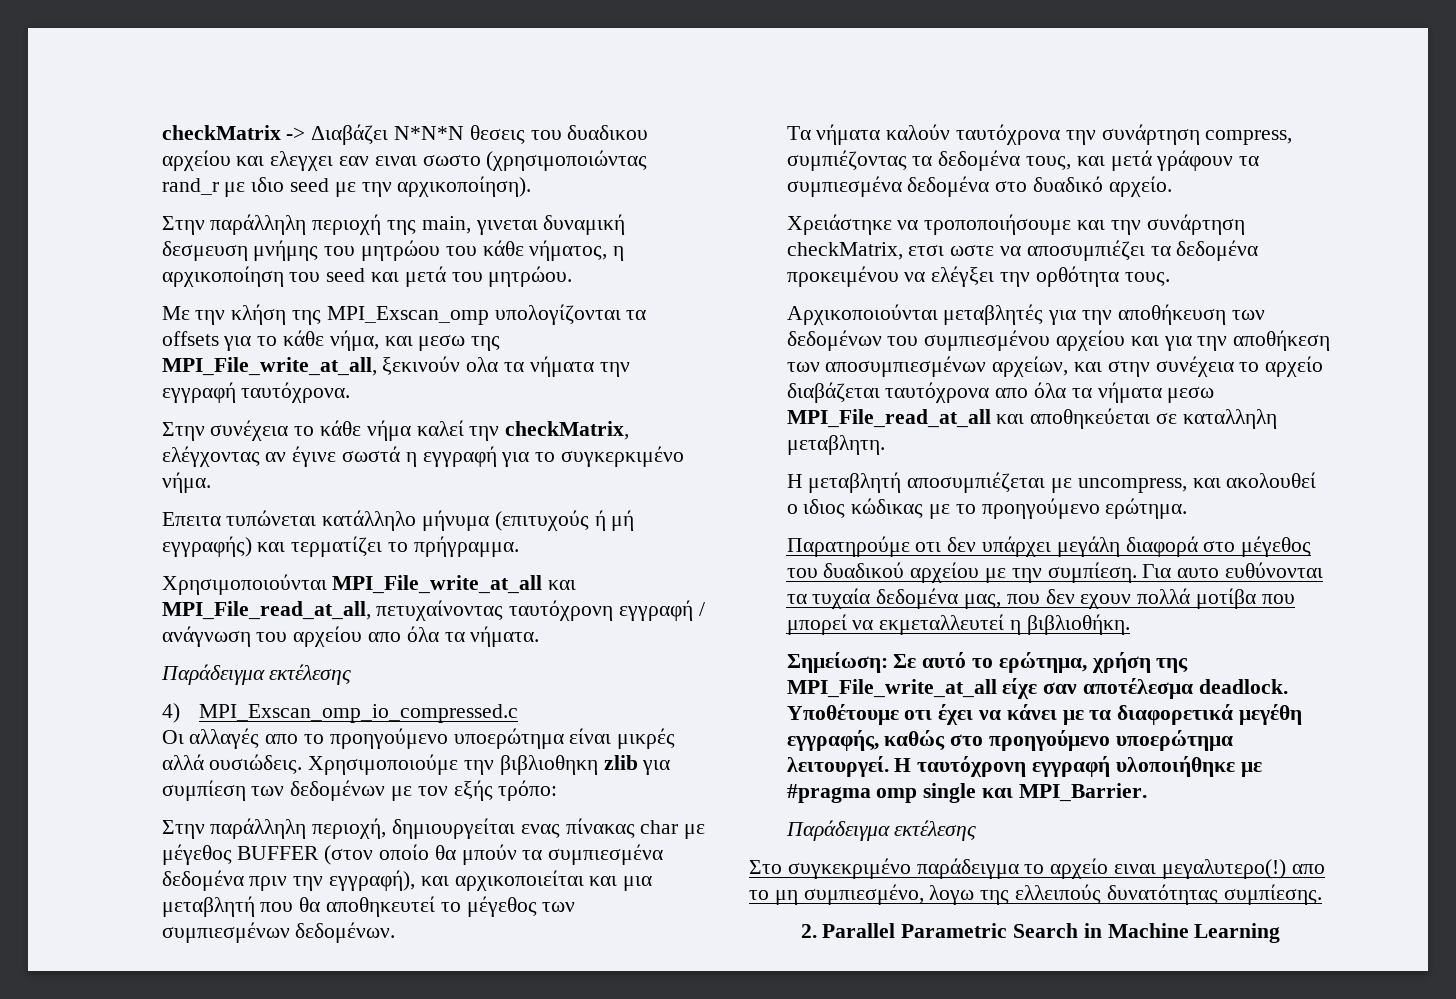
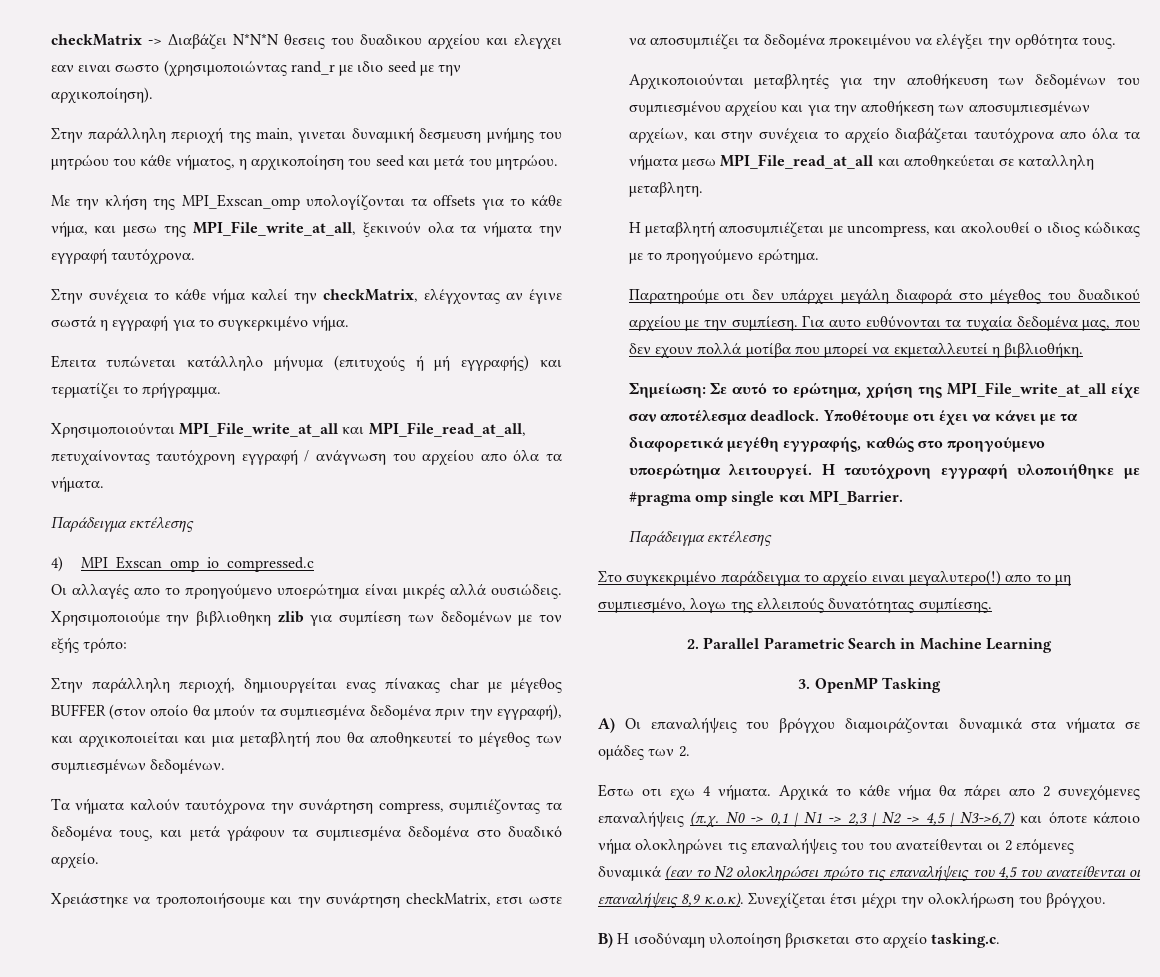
+ 3. OpenMP Tasking
+ Α) Οι επαναλήψεις του βρόγχου διαμοιράζονται δυναμικά στα νήματα σε ομάδες των 2.
+ Εστω οτι εχω 4 νήματα. Αρχικά το κάθε νήμα θα πάρει απο 2 συνεχόμενες επαναλήψεις (π.χ. Ν0 -> 0,1 | Ν1 -> 2,3 | Ν2 -> 4,5 | Ν3->6,7) και όποτε κάποιο νήμα ολοκληρώνει τις επαναλήψεις του του ανατείθενται οι 2 επόμενες δυναμικά (εαν το Ν2 ολοκληρώσει πρώτο τις επαναλήψεις του 4,5 του ανατείθενται οι επαναλήψεις 8,9 κ.ο.κ). Συνεχίζεται έτσι μέχρι την ολοκλήρωση του βρόγχου.
+ Β) Η ισοδύναμη υλοποίηση βρισκεται στο αρχείο tasking.c.

